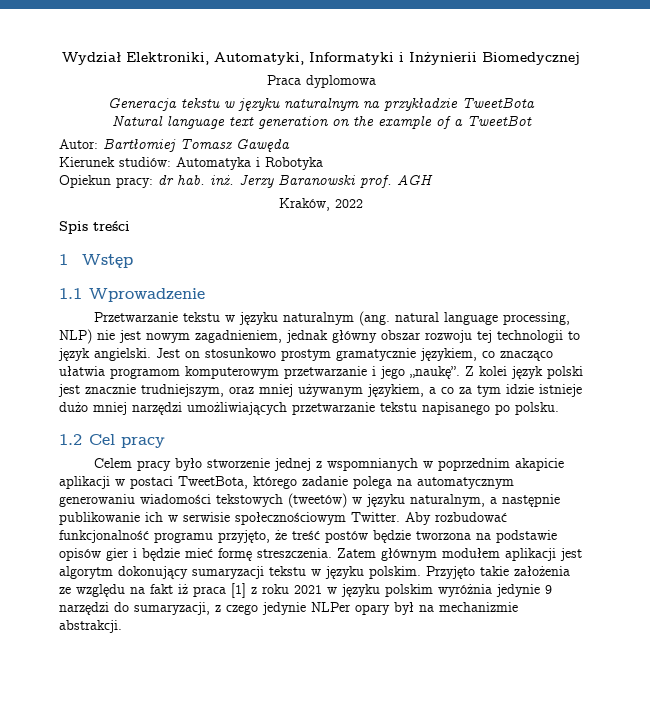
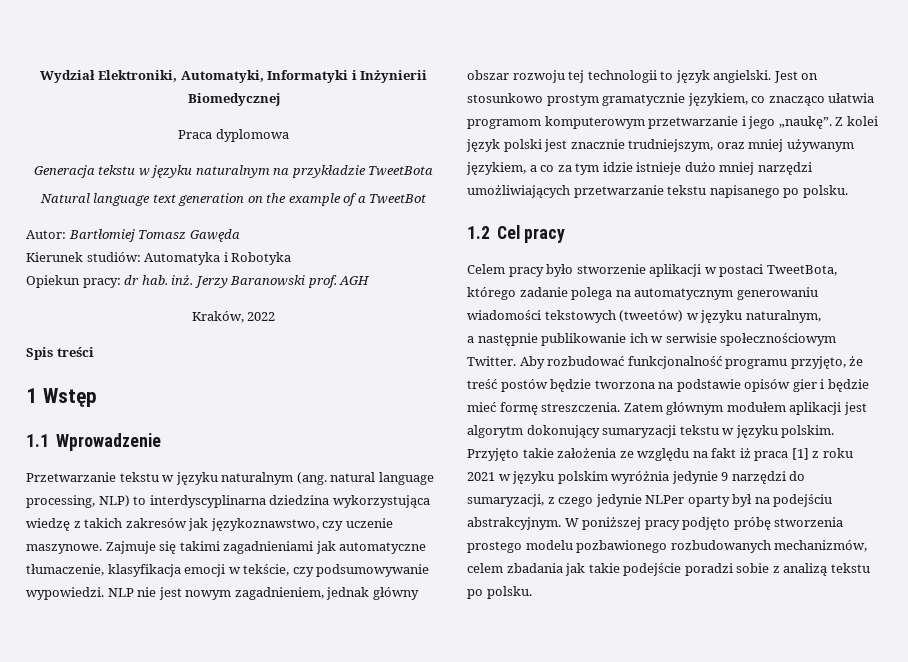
- Przetwarzanie tekstu w języku naturalnym (ang. natural language processing, NLP) nie jest nowym zagadnieniem, jednak główny obszar rozwoju tej technologii to język angielski.
+ Przetwarzanie tekstu w języku naturalnym (ang. natural language processing, NLP) to interdyscyplinarna dziedzina wykorzystująca wiedzę z takich zakresów jak językoznawstwo, czy uczenie maszynowe. Zajmuje się takimi zagadnieniami jak automatyczne tłumaczenie, klasyfikacja emocji w tekście, czy podsumowywanie wypowiedzi. NLP nie jest nowym zagadnieniem, jednak główny obszar rozwoju tej technologii to język angielski.
- Celem pracy było stworzenie jednej z wspomnianych w poprzednim akapicie aplikacji w postaci TweetBota, którego zadanie polega na automatycznym generowaniu wiadomości tekstowych (tweetów) w języku naturalnym, a następnie publikowanie ich w serwisie społecznościowym Twitter.
+ Celem pracy było stworzenie aplikacji w postaci TweetBota, którego zadanie polega na automatycznym generowaniu wiadomości tekstowych (tweetów) w języku naturalnym,
+ a następnie publikowanie ich w serwisie społecznościowym Twitter.
- Przyjęto takie założenia ze względu na fakt iż praca [1] z roku 2021 w języku polskim wyróżnia jedynie 9 narzędzi do sumaryzacji, z czego jedynie NLPer opary był na mechanizmie abstrakcji.
+ Przyjęto takie założenia ze względu na fakt iż praca [1] z roku 2021 w języku polskim wyróżnia jedynie 9 narzędzi do sumaryzacji, z czego jedynie NLPer oparty był na podejściu abstrakcyjnym. W poniższej pracy podjęto próbę stworzenia prostego modelu pozbawionego rozbudowanych mechanizmów, celem zbadania jak takie podejście poradzi sobie z analizą tekstu po polsku.

